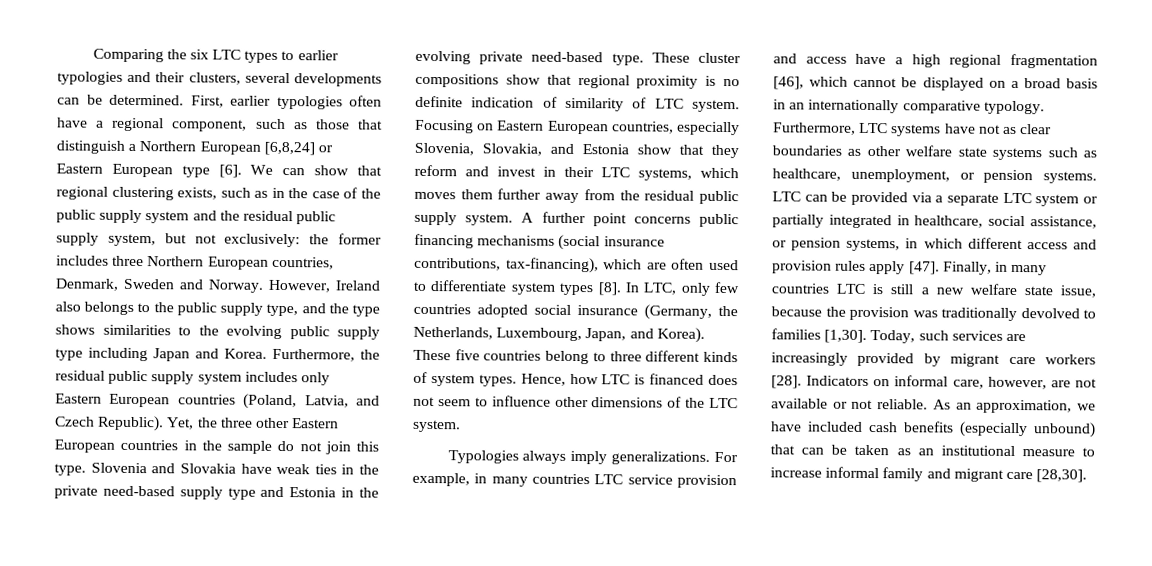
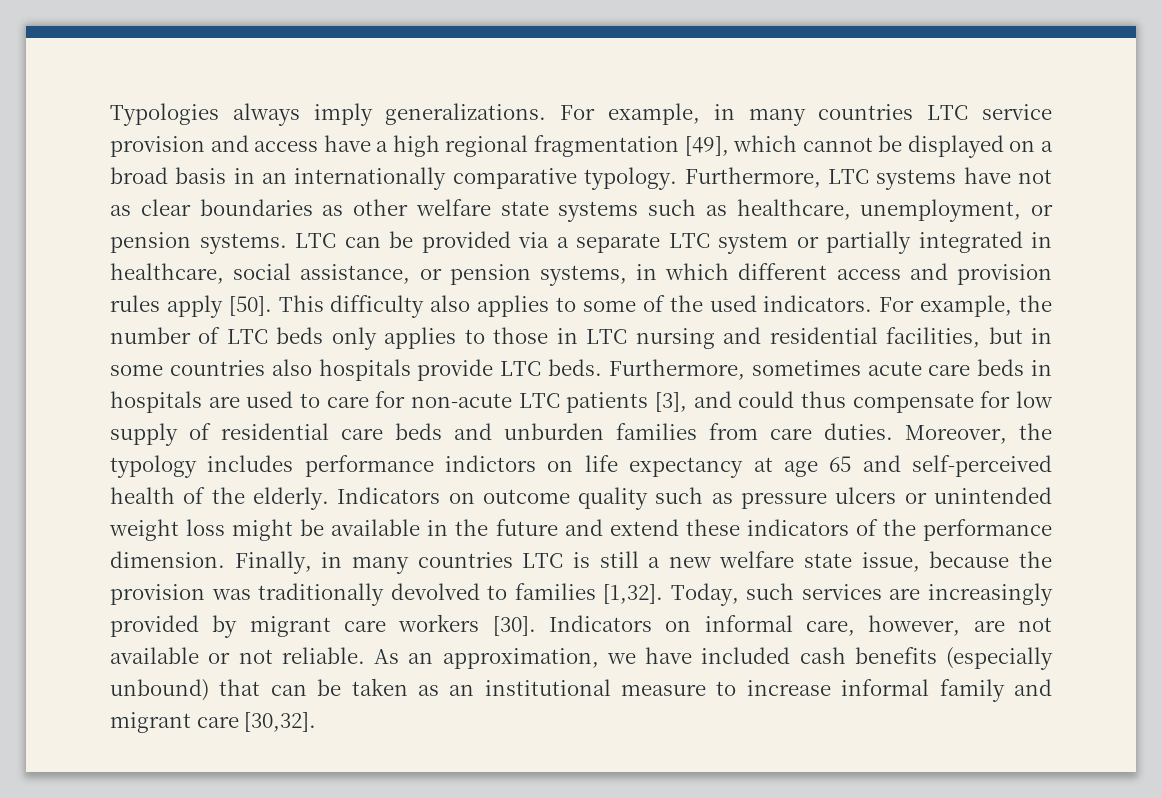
- Comparing the six LTC types to earlier typologies and their clusters, several developments can be determined. First, earlier typologies often have a regional component, such as those that distinguish a Northern European [6,8,24] or Eastern European type [6]. We can show that regional clustering exists, such as in the case of the public supply system and the residual public supply system, but not exclusively: the former includes three Northern European countries, Denmark, Sweden and Norway. However, Ireland also belongs to the public supply type, and the type shows similarities to the evolving public supply type including Japan and Korea. Furthermore, the residual public supply system includes only Eastern European countries (Poland, Latvia, and Czech Republic). Yet, the three other Eastern European countries in the sample do not join this type. Slovenia and Slovakia have weak ties in the private need-based supply type and Estonia in the evolving private need-based type. These cluster compositions show that regional proximity is no definite indication of similarity of LTC system. Focusing on Eastern European countries, especially Slovenia, Slovakia, and Estonia show that they reform and invest in their LTC systems, which moves them further away from the residual public supply system. A further point concerns public financing mechanisms (social insurance contributions, tax-financing), which are often used to differentiate system types [8]. In LTC, only few countries adopted social insurance (Germany, the Netherlands, Luxembourg, Japan, and Korea). These five countries belong to three different kinds of system types. Hence, how LTC is financed does not seem to influence other dimensions of the LTC system.
- For example, in many countries LTC service provision and access have a high regional fragmentation [46], which cannot be displayed on a broad basis in an internationally comparative typology.
+ For example, in many countries LTC service provision and access have a high regional fragmentation [49], which cannot be displayed on a broad basis in an internationally comparative typology.
- LTC can be provided via a separate LTC system or partially integrated in healthcare, social assistance, or pension systems, in which different access and provision rules apply [47].
+ LTC can be provided via a separate LTC system or partially integrated in healthcare, social assistance, or pension systems, in which different access and provision rules apply [50]. This difficulty also applies to some of the used indicators. For example, the number of LTC beds only applies to those in LTC nursing and residential facilities, but in some countries also hospitals provide LTC beds. Furthermore, sometimes acute care beds in hospitals are used to care for non-acute LTC patients [3], and could thus compensate for low supply of residential care beds and unburden families from care duties. Moreover, the typology includes performance indictors on life expectancy at age 65 and self-perceived health of the elderly. Indicators on outcome quality such as pressure ulcers or unintended weight loss might be available in the future and extend these indicators of the performance dimension.
- Finally, in many countries LTC is still a new welfare state issue, because the provision was traditionally devolved to families [1,30].
+ Finally, in many countries LTC is still a new welfare state issue, because the provision was traditionally devolved to families [1,32].
- Today, such services are increasingly provided by migrant care workers [28].
+ Today, such services are increasingly provided by migrant care workers [30].
- As an approximation, we have included cash benefits (especially unbound) that can be taken as an institutional measure to increase informal family and migrant care [28,30].
+ As an approximation, we have included cash benefits (especially unbound) that can be taken as an institutional measure to increase informal family and migrant care [30,32].

